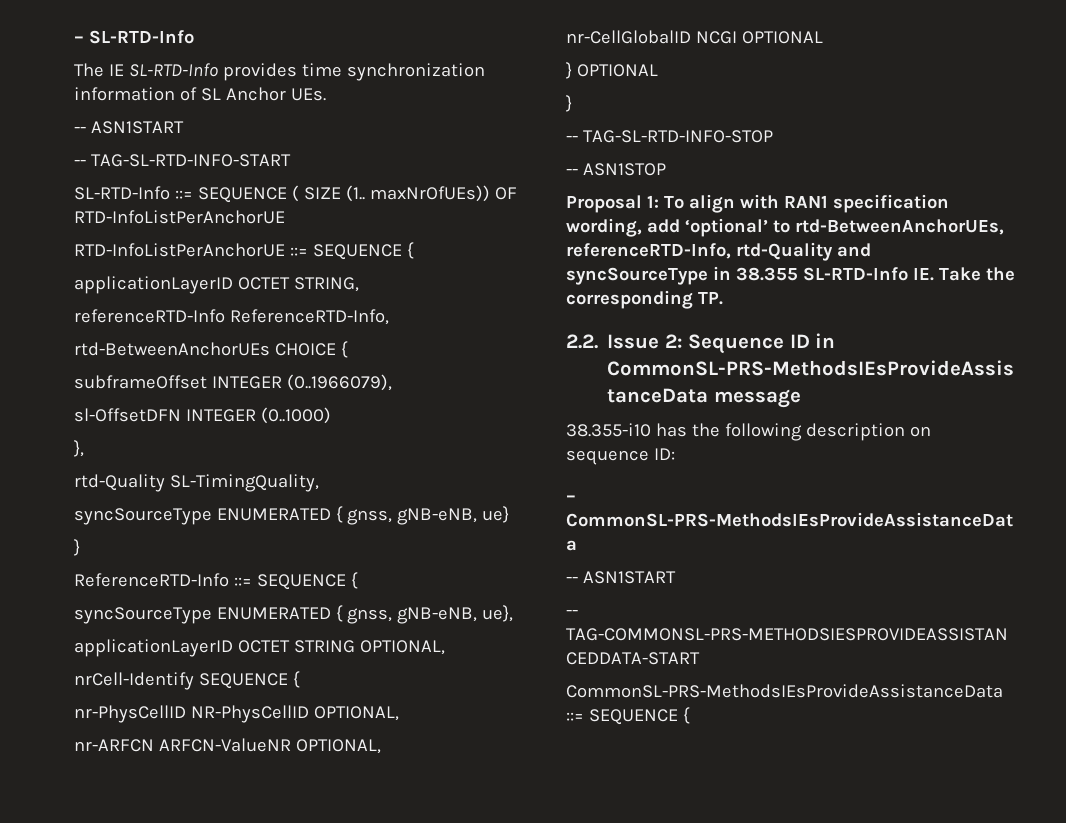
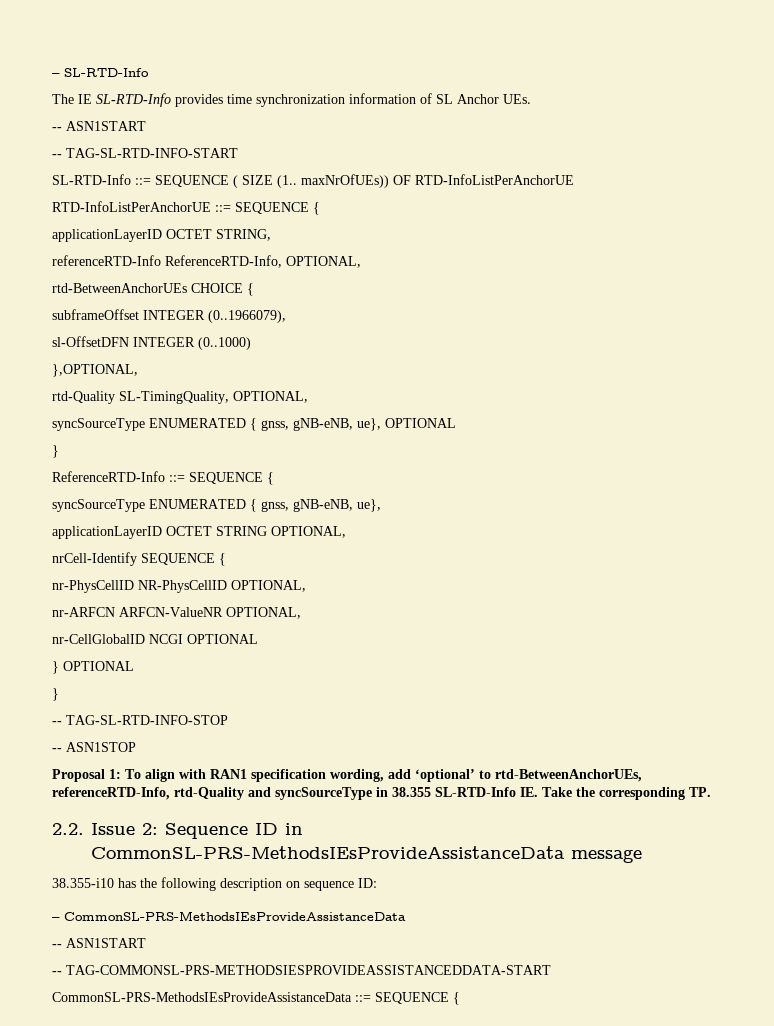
- referenceRTD-Info ReferenceRTD-Info,
+ referenceRTD-Info ReferenceRTD-Info, OPTIONAL,
- },
+ },OPTIONAL,
- rtd-Quality SL-TimingQuality,
- syncSourceType ENUMERATED { gnss, gNB-eNB, ue}
+ rtd-Quality SL-TimingQuality, OPTIONAL,
+ syncSourceType ENUMERATED { gnss, gNB-eNB, ue}, OPTIONAL

